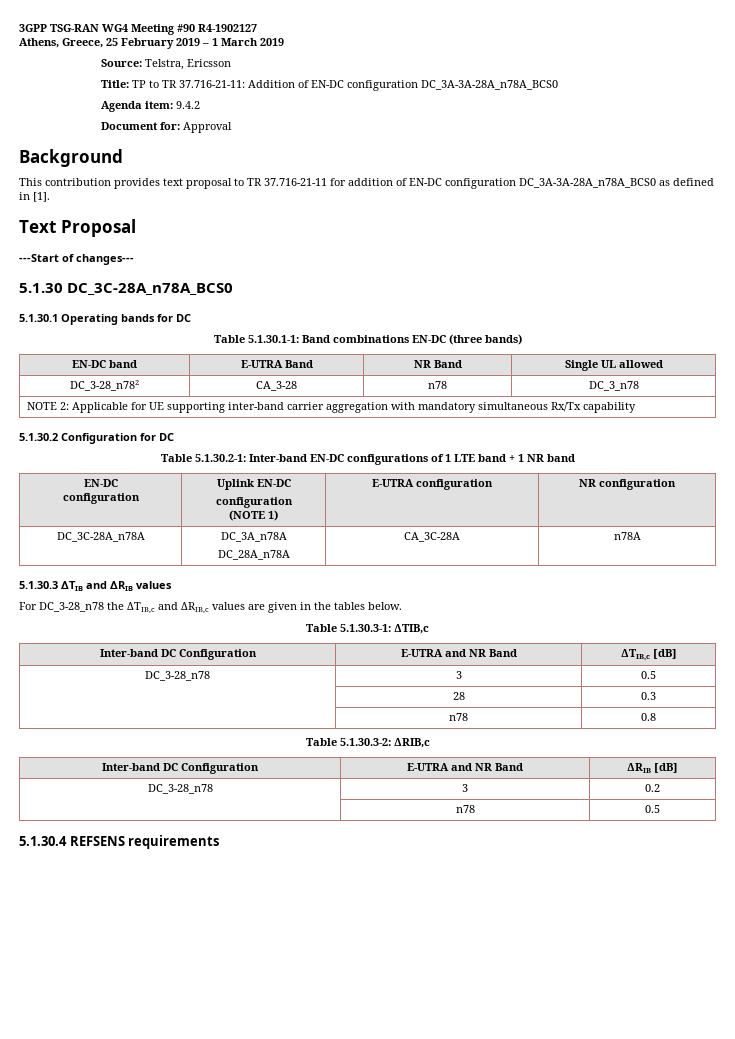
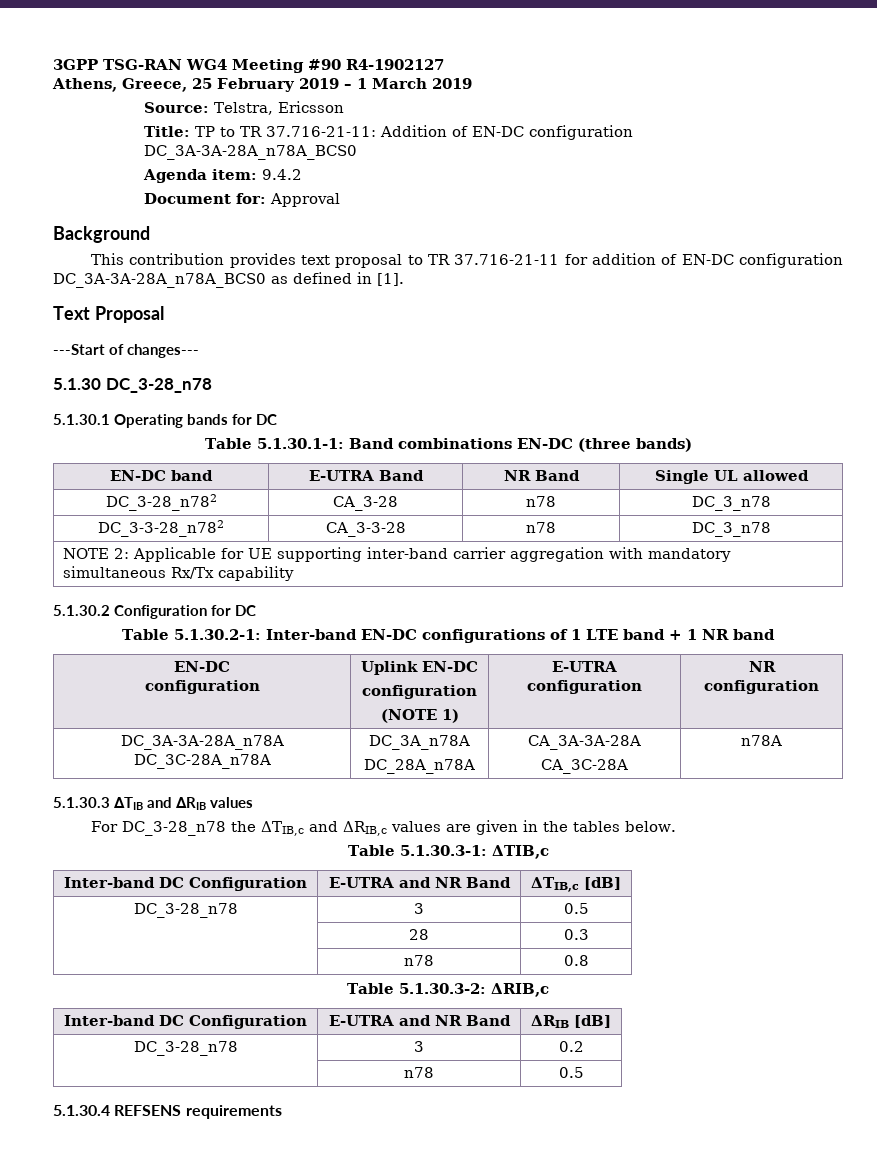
- 5.1.30 DC_3C-28A_n78A_BCS0
+ 5.1.30 DC_3-28_n78
+ DC_3-3-28_n782 | CA_3-3-28 | n78 | DC_3_n78
- DC_3C-28A_n78A | DC_3A_n78A
- DC_28A_n78A | CA_3C-28A | n78A
+ DC_3A-3A-28A_n78A DC_3C-28A_n78A | DC_3A_n78A
+ DC_28A_n78A | CA_3A-3A-28A
+ CA_3C-28A | n78A

